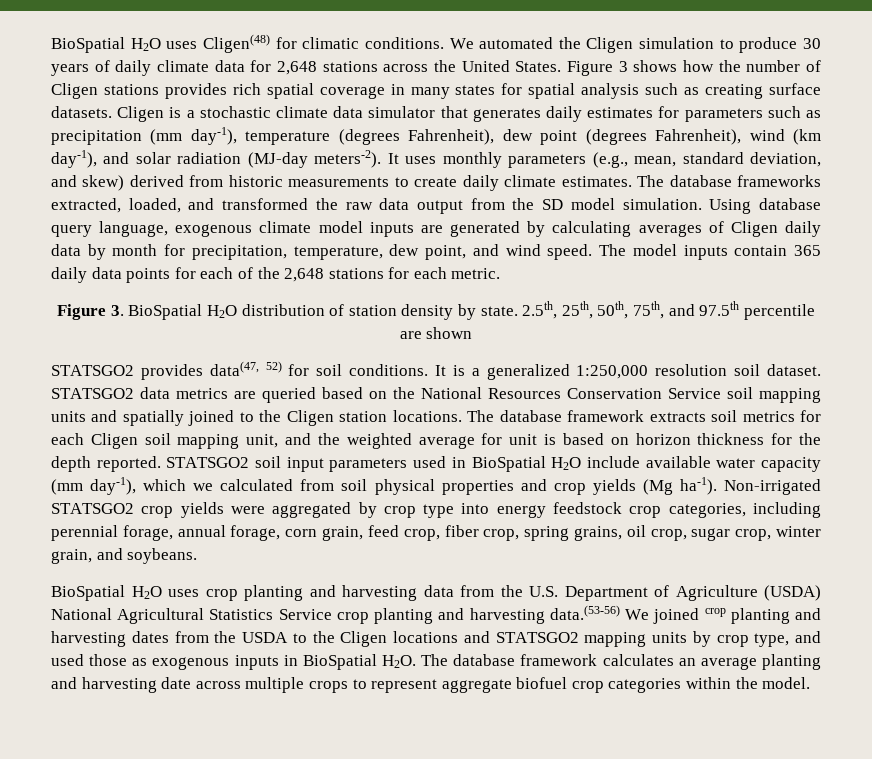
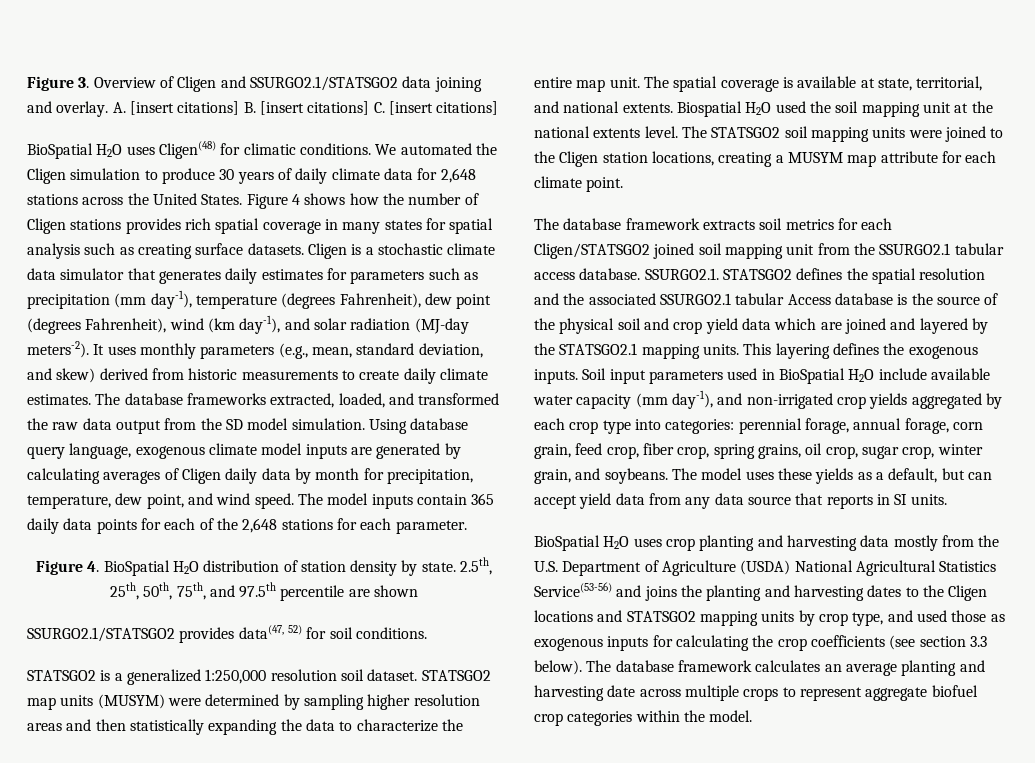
+ Figure 3. Overview of Cligen and SSURGO2.1/STATSGO2 data joining and overlay. A. [insert citations] B. [insert citations] C. [insert citations]
- Figure 3 shows how the number of Cligen stations provides rich spatial coverage in many states for spatial analysis such as creating surface datasets.
+ Figure 4 shows how the number of Cligen stations provides rich spatial coverage in many states for spatial analysis such as creating surface datasets.
- The model inputs contain 365 daily data points for each of the 2,648 stations for each metric.
- Figure 3. BioSpatial H2O distribution of station density by state.
+ The model inputs contain 365 daily data points for each of the 2,648 stations for each parameter.
+ Figure 4. BioSpatial H2O distribution of station density by state.
- STATSGO2 provides data(47, 52) for soil conditions. It is a generalized 1:250,000 resolution soil dataset.
+ SSURGO2.1/STATSGO2 provides data(47, 52) for soil conditions.
+ STATSGO2 is a generalized 1:250,000 resolution soil dataset.
- STATSGO2 data metrics are queried based on the National Resources Conservation Service soil mapping units and spatially joined to the Cligen station locations. The database framework extracts soil metrics for each Cligen soil mapping unit, and the weighted average for unit is based on horizon thickness for the depth reported. STATSGO2 soil input parameters used in BioSpatial H2O include available water capacity (mm day-1), which we calculated from soil physical properties and crop yields (Mg ha-1). Non-irrigated STATSGO2 crop yields were aggregated by crop type into energy feedstock crop categories, including perennial forage, annual forage, corn grain, feed crop, fiber crop, spring grains, oil crop, sugar crop, winter grain, and soybeans.
+ STATSGO2 map units (MUSYM) were determined by sampling higher resolution areas and then statistically expanding the data to characterize the entire map unit. The spatial coverage is available at state, territorial, and national extents. Biospatial H2O used the soil mapping unit at the national extents level. The STATSGO2 soil mapping units were joined to the Cligen station locations, creating a MUSYM map attribute for each climate point.
+ The database framework extracts soil metrics for each Cligen/STATSGO2 joined soil mapping unit from the SSURGO2.1 tabular access database. SSURGO2.1. STATSGO2 defines the spatial resolution and the associated SSURGO2.1 tabular Access database is the source of the physical soil and crop yield data which are joined and layered by the STATSGO2.1 mapping units. This layering defines the exogenous inputs. Soil input parameters used in BioSpatial H2O include available water capacity (mm day-1), and non-irrigated crop yields aggregated by each crop type into categories: perennial forage, annual forage, corn grain, feed crop, fiber crop, spring grains, oil crop, sugar crop, winter grain, and soybeans. The model uses these yields as a default, but can accept yield data from any data source that reports in SI units.
- BioSpatial H2O uses crop planting and harvesting data from the U.S. Department of Agriculture (USDA) National Agricultural Statistics Service crop planting and harvesting data.(53-56) We joined crop planting and harvesting dates from the USDA to the Cligen locations and STATSGO2 mapping units by crop type, and used those as exogenous inputs in BioSpatial H2O. The database framework calculates an average planting and harvesting date across multiple crops to represent aggregate biofuel crop categories within the model.
+ BioSpatial H2O uses crop planting and harvesting data mostly from the U.S. Department of Agriculture (USDA) National Agricultural Statistics Service(53-56) and joins the planting and harvesting dates to the Cligen locations and STATSGO2 mapping units by crop type, and used those as exogenous inputs for calculating the crop coefficients (see section 3.3 below). The database framework calculates an average planting and harvesting date across multiple crops to represent aggregate biofuel crop categories within the model.

